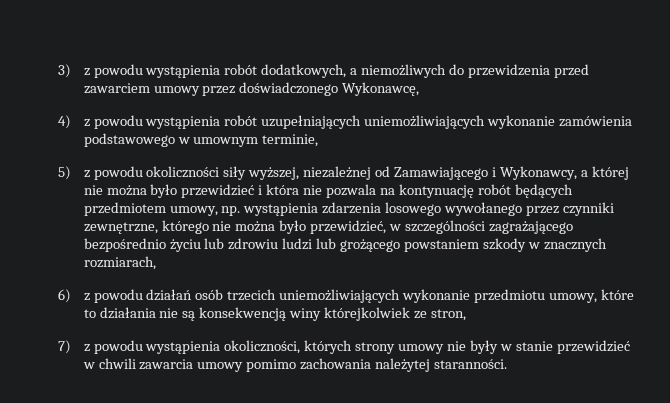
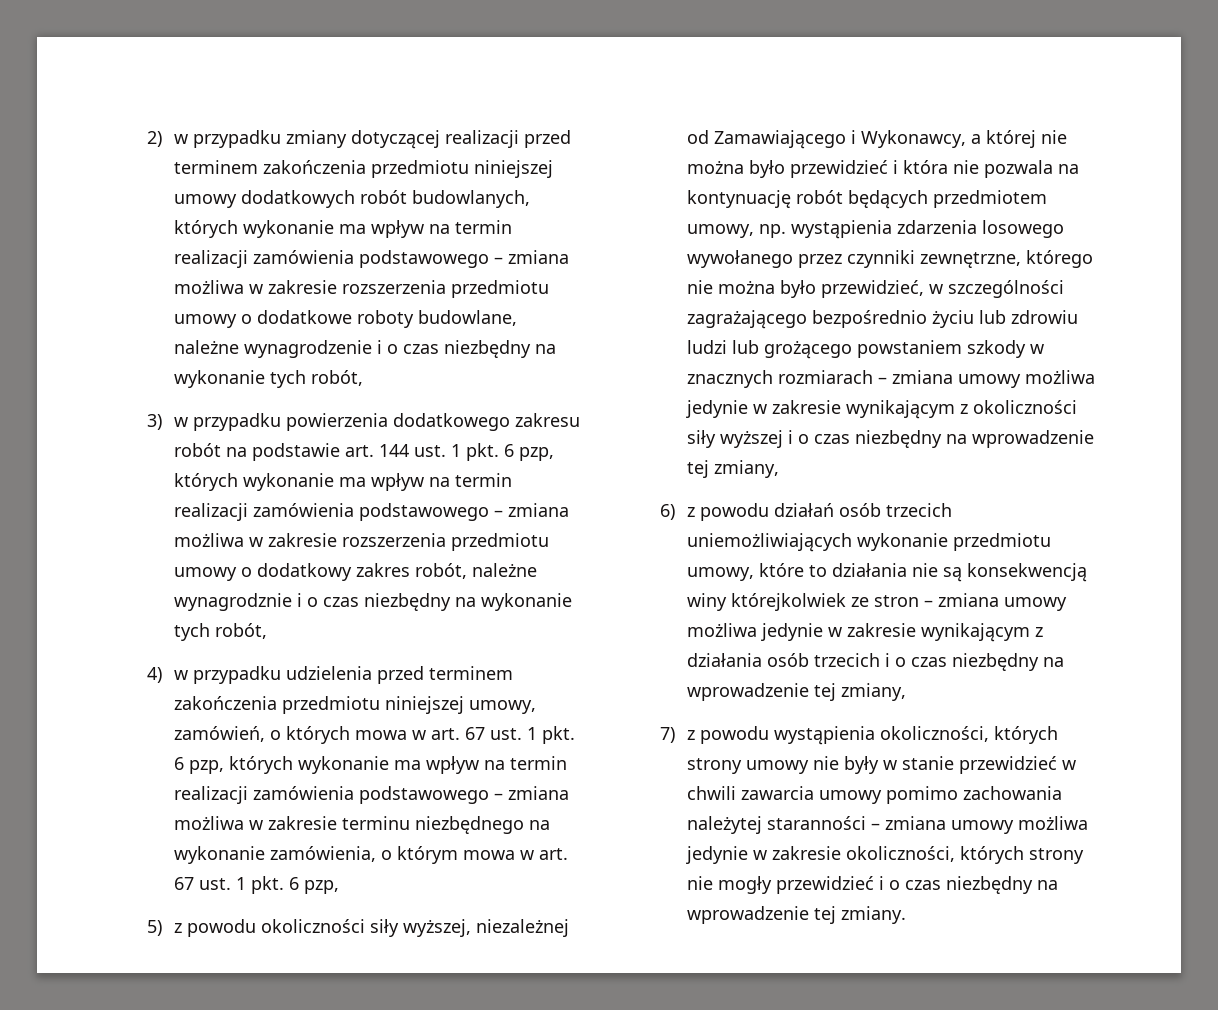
- 3) z powodu wystąpienia robót dodatkowych, a niemożliwych do przewidzenia przed zawarciem umowy przez doświadczonego Wykonawcę,
- 4) z powodu wystąpienia robót uzupełniających uniemożliwiających wykonanie zamówienia podstawowego w umownym terminie,
+ 2) w przypadku zmiany dotyczącej realizacji przed terminem zakończenia przedmiotu niniejszej umowy dodatkowych robót budowlanych, których wykonanie ma wpływ na termin realizacji zamówienia podstawowego – zmiana możliwa w zakresie rozszerzenia przedmiotu umowy o dodatkowe roboty budowlane, należne wynagrodzenie i o czas niezbędny na wykonanie tych robót,
+ 3) w przypadku powierzenia dodatkowego zakresu robót na podstawie art. 144 ust. 1 pkt. 6 pzp, których wykonanie ma wpływ na termin realizacji zamówienia podstawowego – zmiana możliwa w zakresie rozszerzenia przedmiotu umowy o dodatkowy zakres robót, należne wynagrodznie i o czas niezbędny na wykonanie tych robót,
+ 4) w przypadku udzielenia przed terminem zakończenia przedmiotu niniejszej umowy, zamówień, o których mowa w art. 67 ust. 1 pkt. 6 pzp, których wykonanie ma wpływ na termin realizacji zamówienia podstawowego – zmiana możliwa w zakresie terminu niezbędnego na wykonanie zamówienia, o którym mowa w art. 67 ust. 1 pkt. 6 pzp,
- 5) z powodu okoliczności siły wyższej, niezależnej od Zamawiającego i Wykonawcy, a której nie można było przewidzieć i która nie pozwala na kontynuację robót będących przedmiotem umowy, np. wystąpienia zdarzenia losowego wywołanego przez czynniki zewnętrzne, którego nie można było przewidzieć, w szczególności zagrażającego bezpośrednio życiu lub zdrowiu ludzi lub grożącego powstaniem szkody w znacznych rozmiarach,
+ 5) z powodu okoliczności siły wyższej, niezależnej od Zamawiającego i Wykonawcy, a której nie można było przewidzieć i która nie pozwala na kontynuację robót będących przedmiotem umowy, np. wystąpienia zdarzenia losowego wywołanego przez czynniki zewnętrzne, którego nie można było przewidzieć, w szczególności zagrażającego bezpośrednio życiu lub zdrowiu ludzi lub grożącego powstaniem szkody w znacznych rozmiarach – zmiana umowy możliwa jedynie w zakresie wynikającym z okoliczności siły wyższej i o czas niezbędny na wprowadzenie tej zmiany,
- 6) z powodu działań osób trzecich uniemożliwiających wykonanie przedmiotu umowy, które to działania nie są konsekwencją winy którejkolwiek ze stron,
+ 6) z powodu działań osób trzecich uniemożliwiających wykonanie przedmiotu umowy, które to działania nie są konsekwencją winy którejkolwiek ze stron – zmiana umowy możliwa jedynie w zakresie wynikającym z działania osób trzecich i o czas niezbędny na wprowadzenie tej zmiany,
- 7) z powodu wystąpienia okoliczności, których strony umowy nie były w stanie przewidzieć w chwili zawarcia umowy pomimo zachowania należytej staranności.
+ 7) z powodu wystąpienia okoliczności, których strony umowy nie były w stanie przewidzieć w chwili zawarcia umowy pomimo zachowania należytej staranności – zmiana umowy możliwa jedynie w zakresie okoliczności, których strony nie mogły przewidzieć i o czas niezbędny na wprowadzenie tej zmiany.

